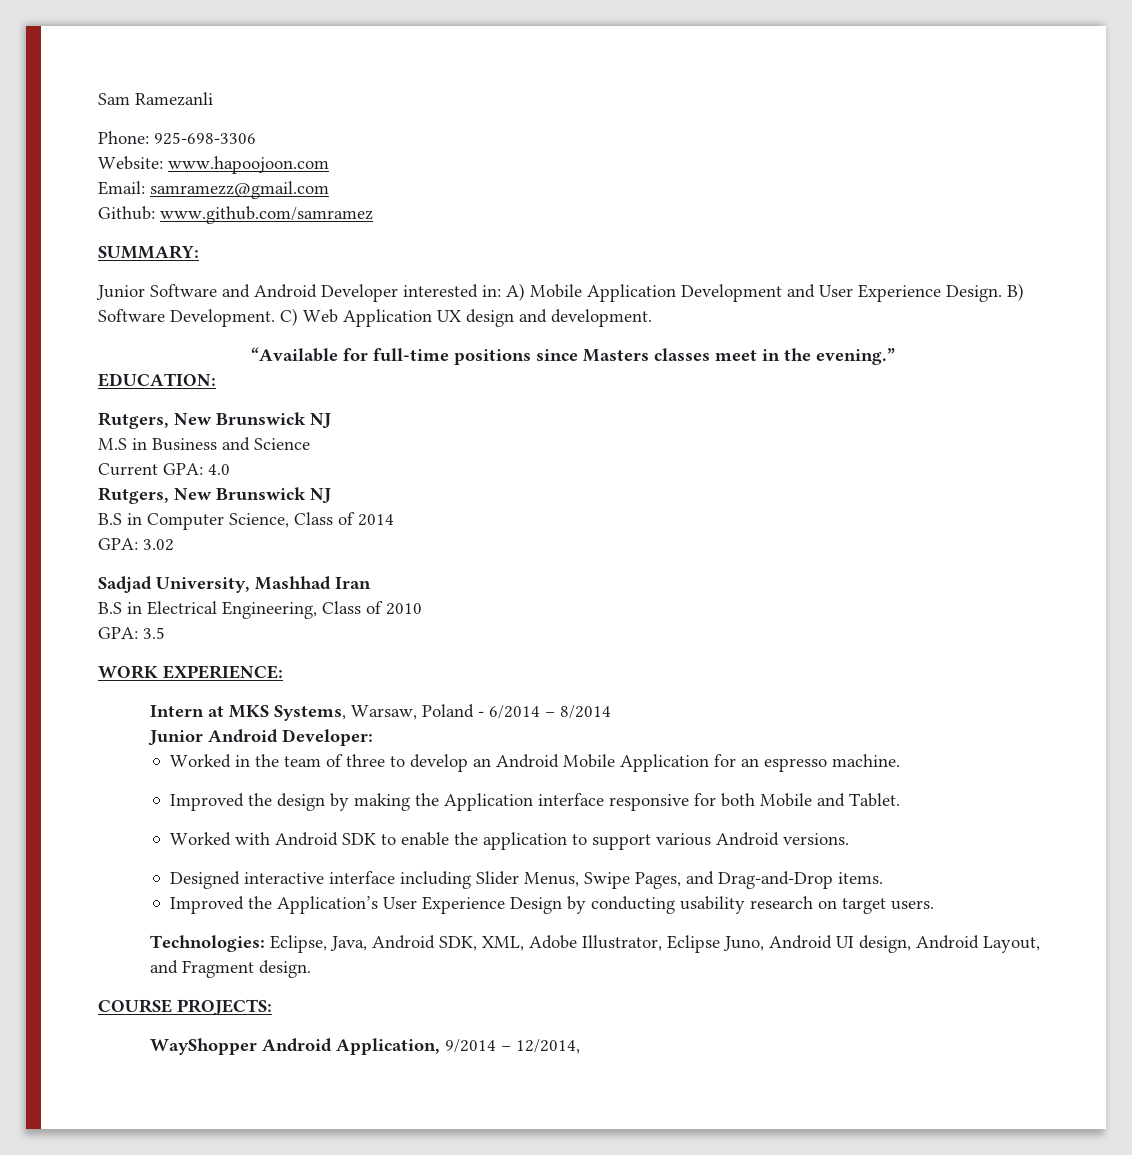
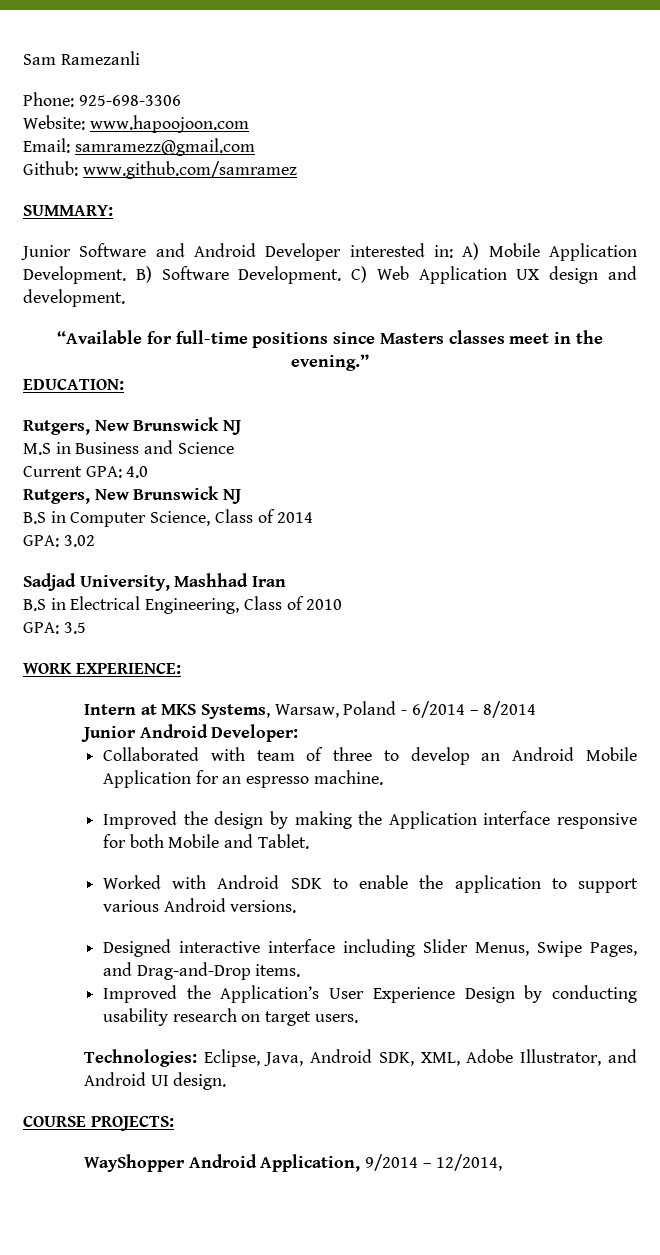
- Junior Software and Android Developer interested in: A) Mobile Application Development and User Experience Design.
+ Junior Software and Android Developer interested in: A) Mobile Application Development.
- Worked in the team of three to develop an Android Mobile Application for an espresso machine.
+ Collaborated with team of three to develop an Android Mobile Application for an espresso machine.
- Technologies: Eclipse, Java, Android SDK, XML, Adobe Illustrator, Eclipse Juno, Android UI design, Android Layout, and Fragment design.
+ Technologies: Eclipse, Java, Android SDK, XML, Adobe Illustrator, and Android UI design.

